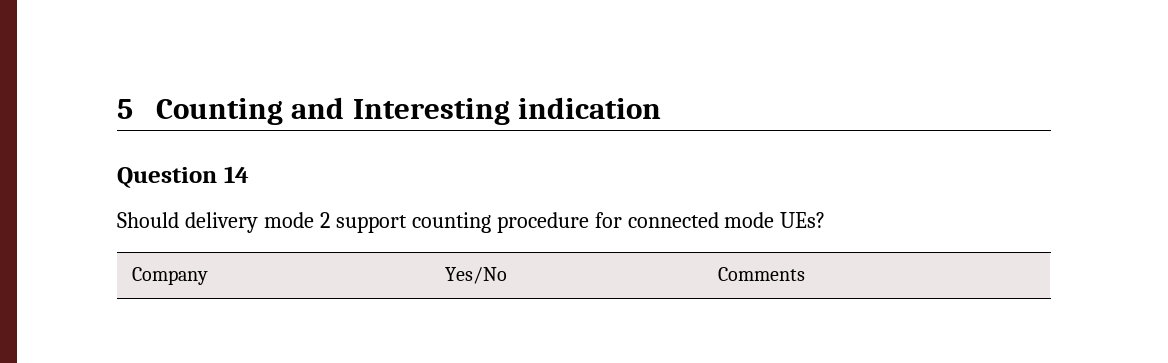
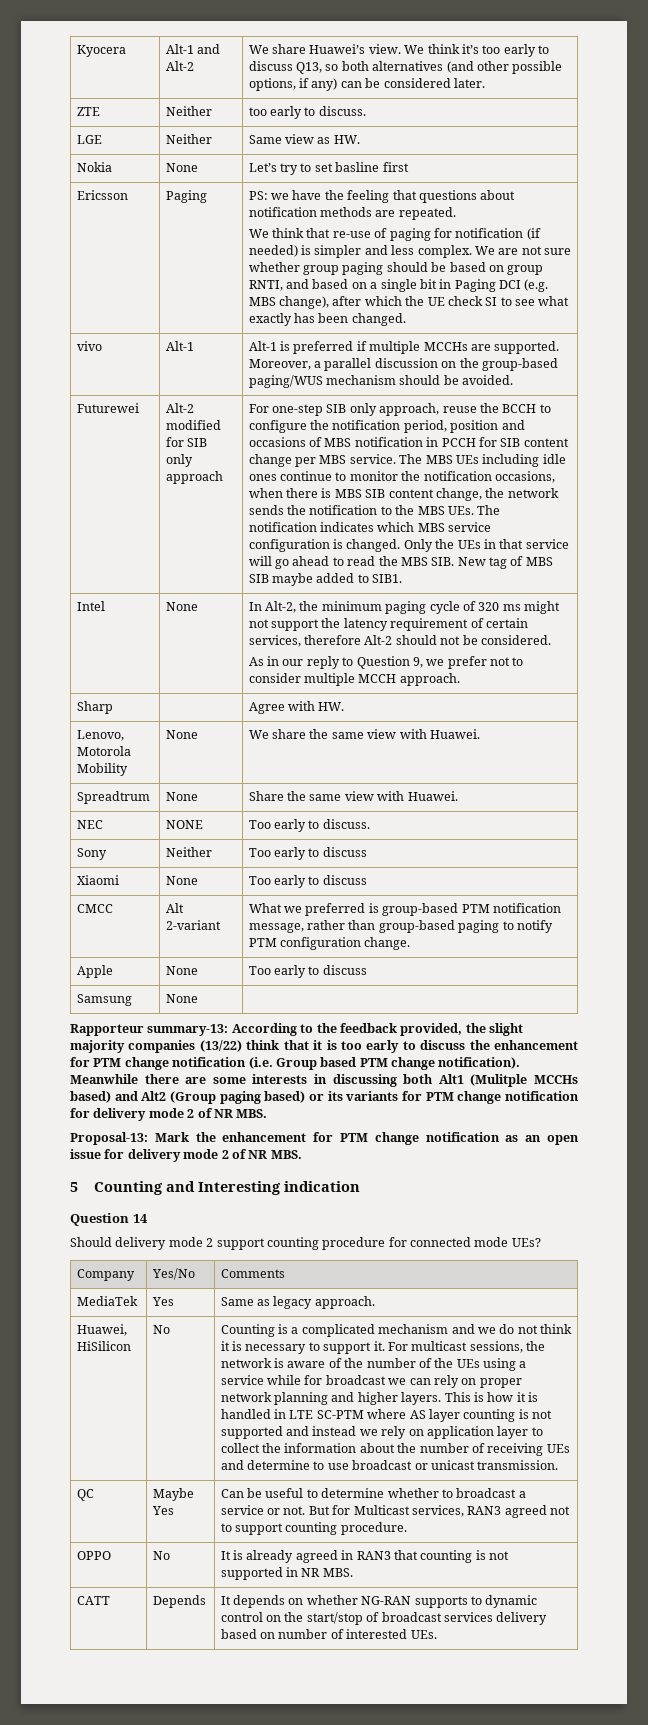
+ Kyocera | Alt-1 and Alt-2 | We share Huawei’s view. We think it’s too early to discuss Q13, so both alternatives (and other possible options, if any) can be considered later.
+ ZTE | Neither | too early to discuss.
+ LGE | Neither | Same view as HW.
+ Nokia | None | Let’s try to set basline first
+ Ericsson | Paging | PS: we have the feeling that questions about notification methods are repeated.
+ We think that re-use of paging for notification (if needed) is simpler and less complex. We are not sure whether group paging should be based on group RNTI, and based on a single bit in Paging DCI (e.g. MBS change), after which the UE check SI to see what exactly has been changed.
+ vivo | Alt-1 | Alt-1 is preferred if multiple MCCHs are supported. Moreover, a parallel discussion on the group-based paging/WUS mechanism should be avoided.
+ Futurewei | Alt-2 modified for SIB only approach | For one-step SIB only approach, reuse the BCCH to configure the notification period, position and occasions of MBS notification in PCCH for SIB content change per MBS service. The MBS UEs including idle ones continue to monitor the notification occasions, when there is MBS SIB content change, the network sends the notification to the MBS UEs. The notification indicates which MBS service configuration is changed. Only the UEs in that service will go ahead to read the MBS SIB. New tag of MBS SIB maybe added to SIB1.
+ Intel | None | In Alt-2, the minimum paging cycle of 320 ms might not support the latency requirement of certain services, therefore Alt-2 should not be considered.
+ As in our reply to Question 9, we prefer not to consider multiple MCCH approach.
+ Sharp | | Agree with HW.
+ Lenovo, Motorola Mobility | None | We share the same view with Huawei.
+ Spreadtrum | None | Share the same view with Huawei.
+ NEC | NONE | Too early to discuss.
+ Sony | Neither | Too early to discuss
+ Xiaomi | None | Too early to discuss
+ CMCC | Alt 2-variant | What we preferred is group-based PTM notification message, rather than group-based paging to notify PTM configuration change.
+ Apple | None | Too early to discuss
+ Samsung | None |
+ Rapporteur summary-13: According to the feedback provided, the slight majority companies (13/22) think that it is too early to discuss the enhancement for PTM change notification (i.e. Group based PTM change notification). Meanwhile there are some interests in discussing both Alt1 (Mulitple MCCHs based) and Alt2 (Group paging based) or its variants for PTM change notification for delivery mode 2 of NR MBS.
+ Proposal-13: Mark the enhancement for PTM change notification as an open issue for delivery mode 2 of NR MBS.
+ MediaTek | Yes | Same as legacy approach.
+ Huawei, HiSilicon | No | Counting is a complicated mechanism and we do not think it is necessary to support it. For multicast sessions, the network is aware of the number of the UEs using a service while for broadcast we can rely on proper network planning and higher layers. This is how it is handled in LTE SC-PTM where AS layer counting is not supported and instead we rely on application layer to collect the information about the number of receiving UEs and determine to use broadcast or unicast transmission.
+ QC | Maybe Yes | Can be useful to determine whether to broadcast a service or not. But for Multicast services, RAN3 agreed not to support counting procedure.
+ OPPO | No | It is already agreed in RAN3 that counting is not supported in NR MBS.
+ CATT | Depends | It depends on whether NG-RAN supports to dynamic control on the start/stop of broadcast services delivery based on number of interested UEs.

